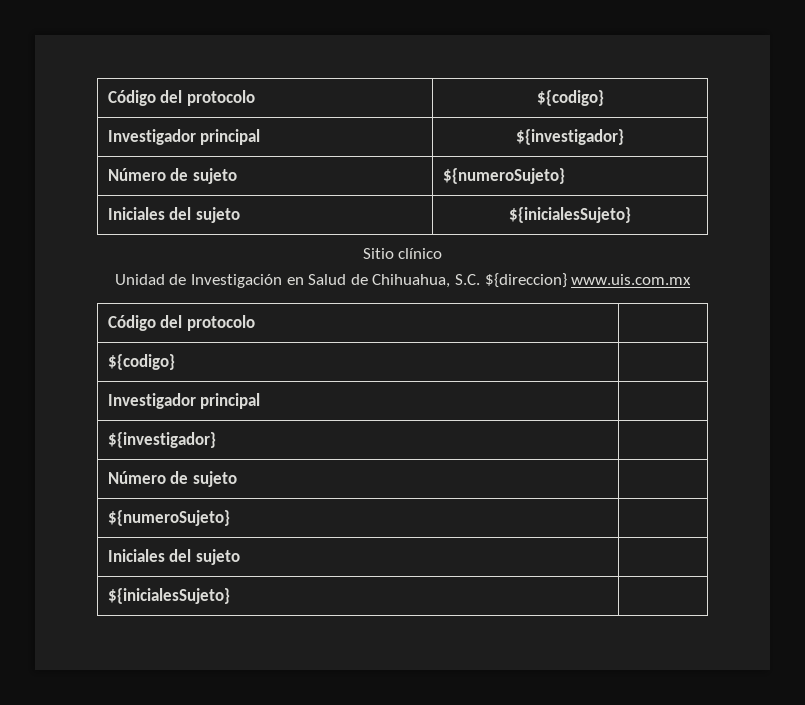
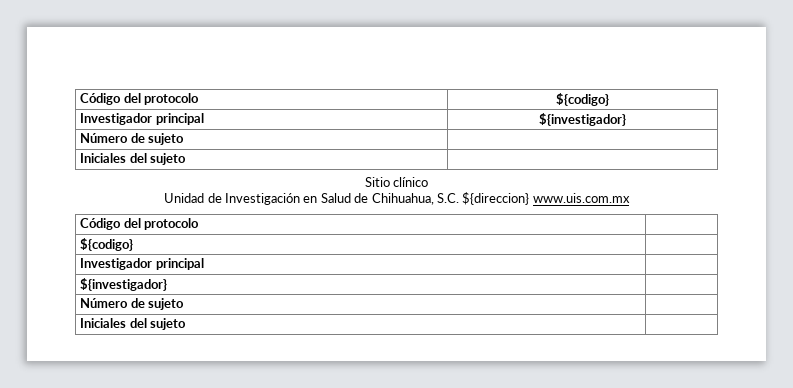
  Investigador principal | ${investigador}
- Número de sujeto | ${numeroSujeto}
- Iniciales del sujeto | ${inicialesSujeto}
+ Número de sujeto |
+ Iniciales del sujeto |
  ${investigador} |
  Número de sujeto |
- ${numeroSujeto} |
  Iniciales del sujeto |
- ${inicialesSujeto} |

